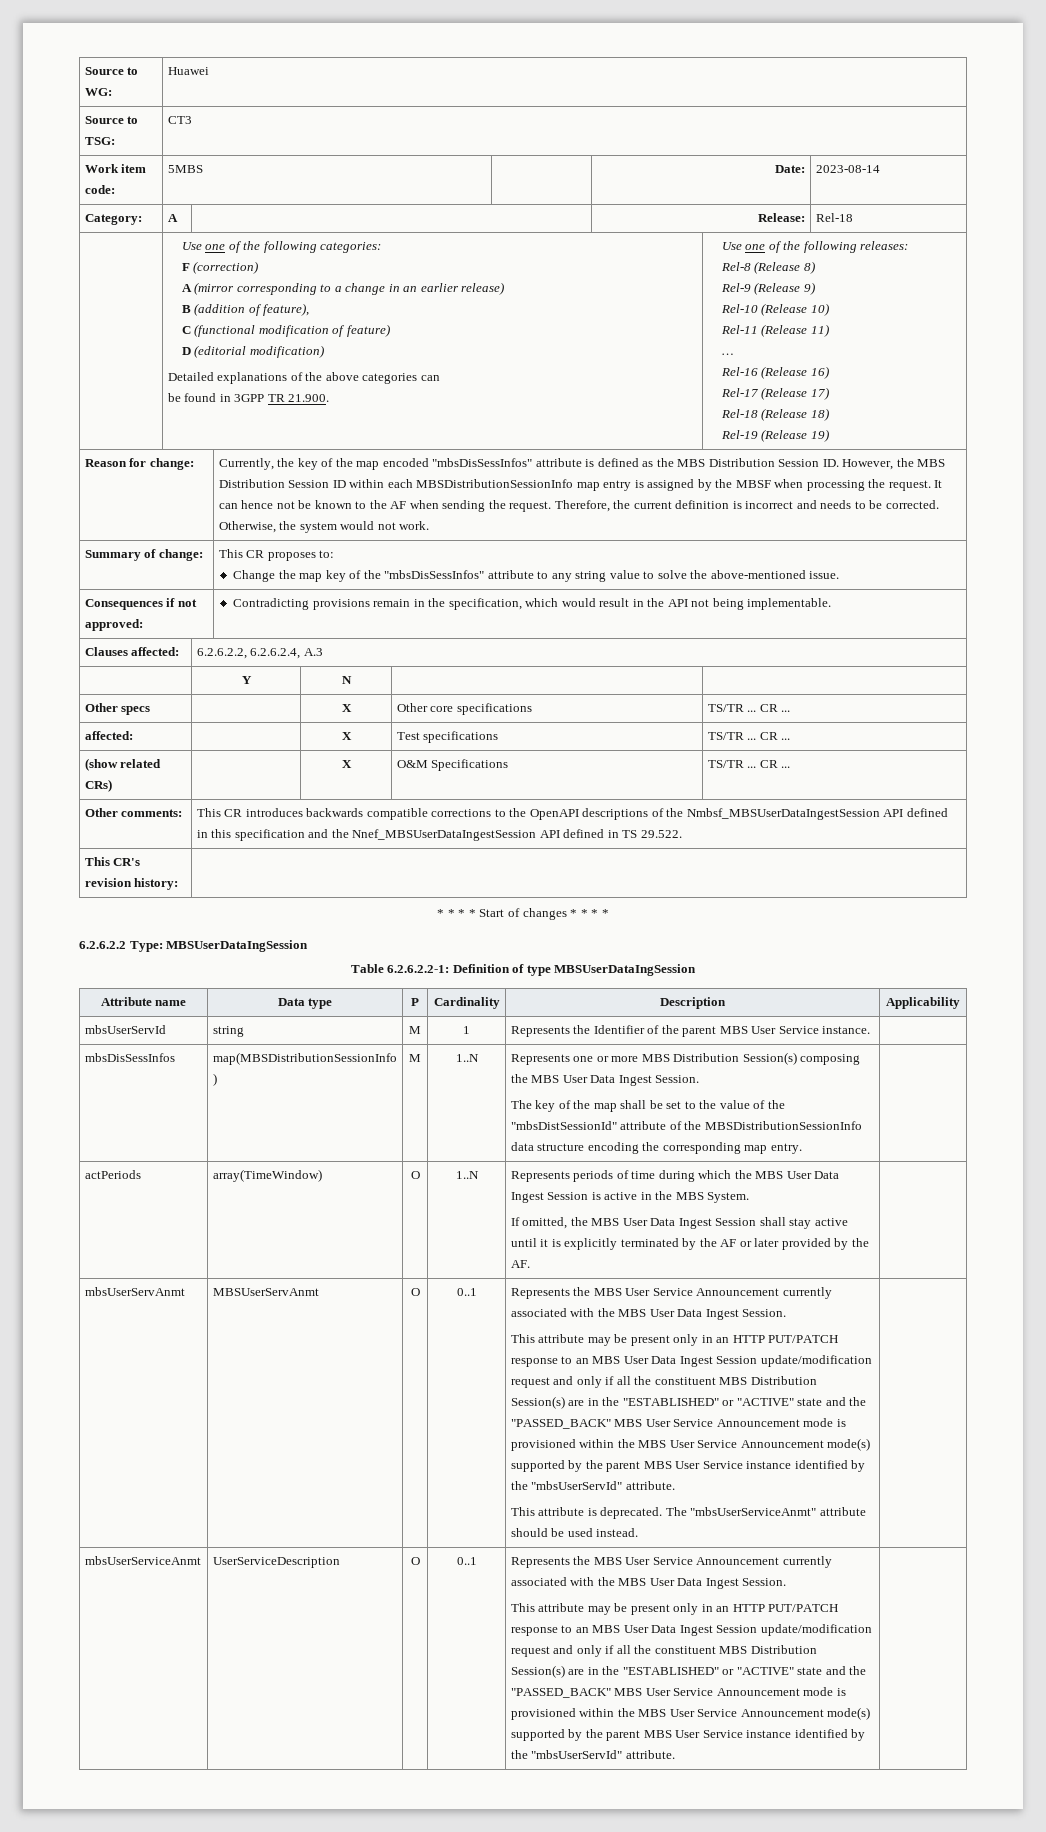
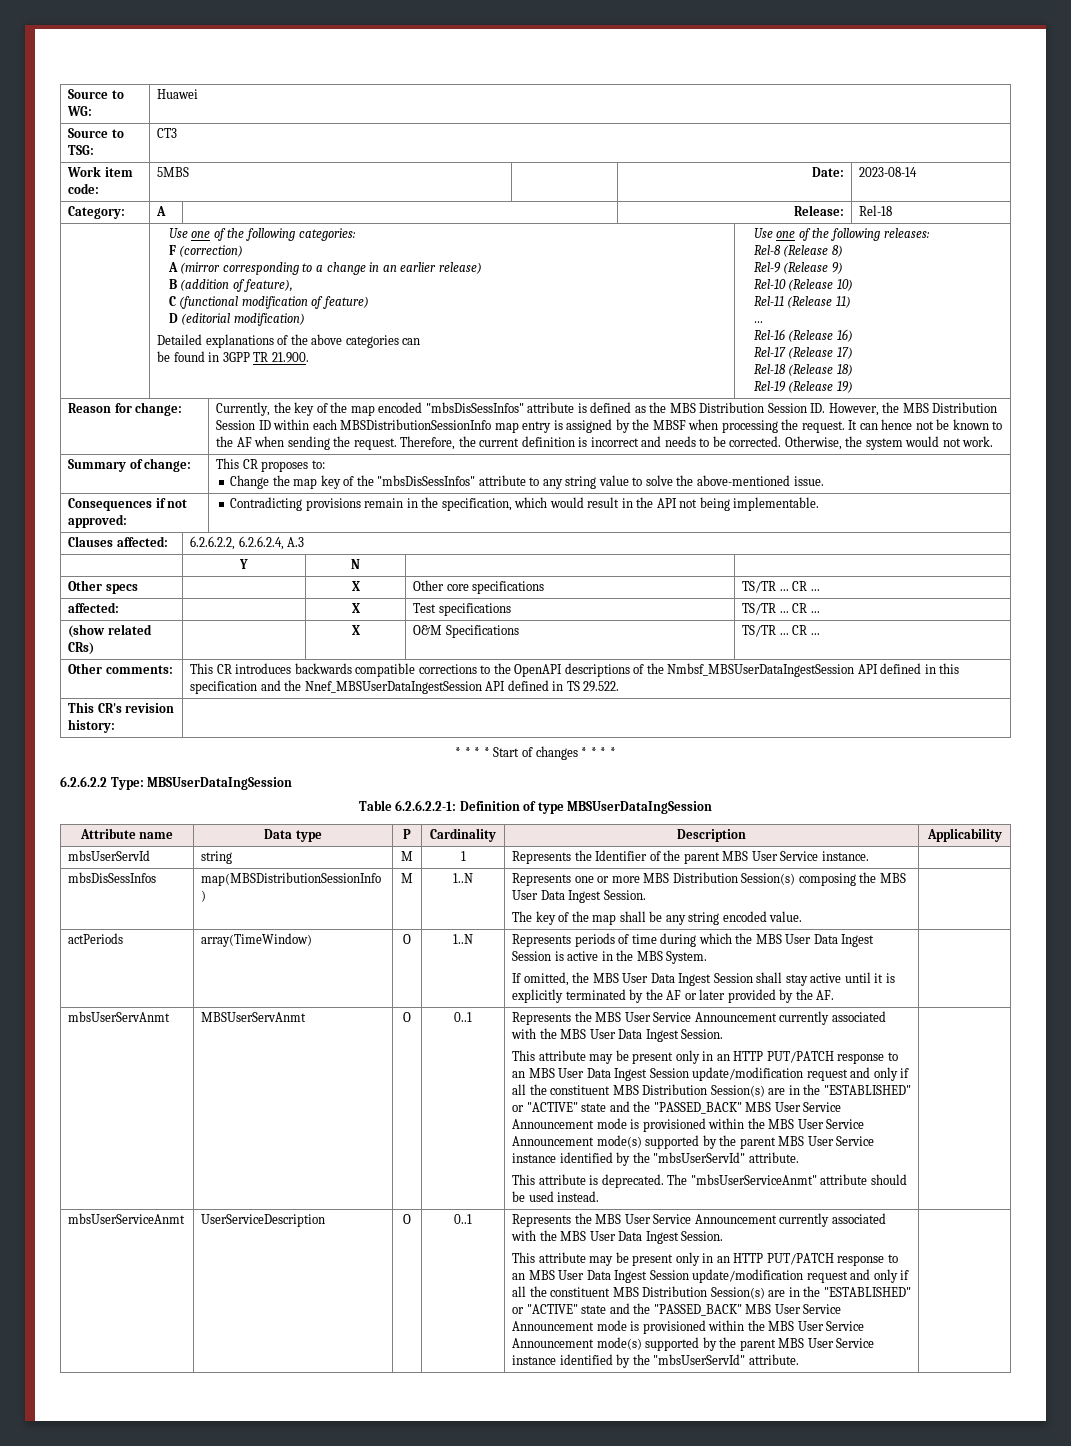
- The key of the map shall be set to the value of the "mbsDistSessionId" attribute of the MBSDistributionSessionInfo data structure encoding the corresponding map entry.
+ The key of the map shall be any string encoded value.

